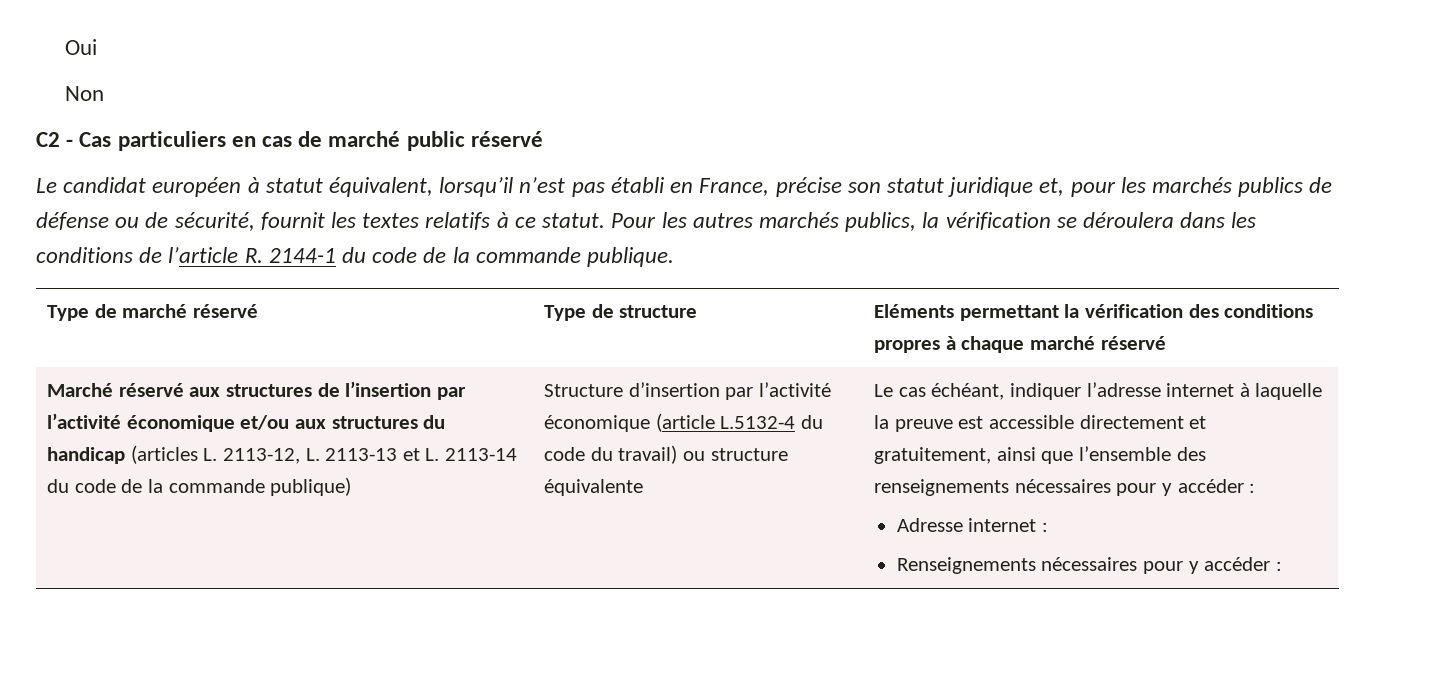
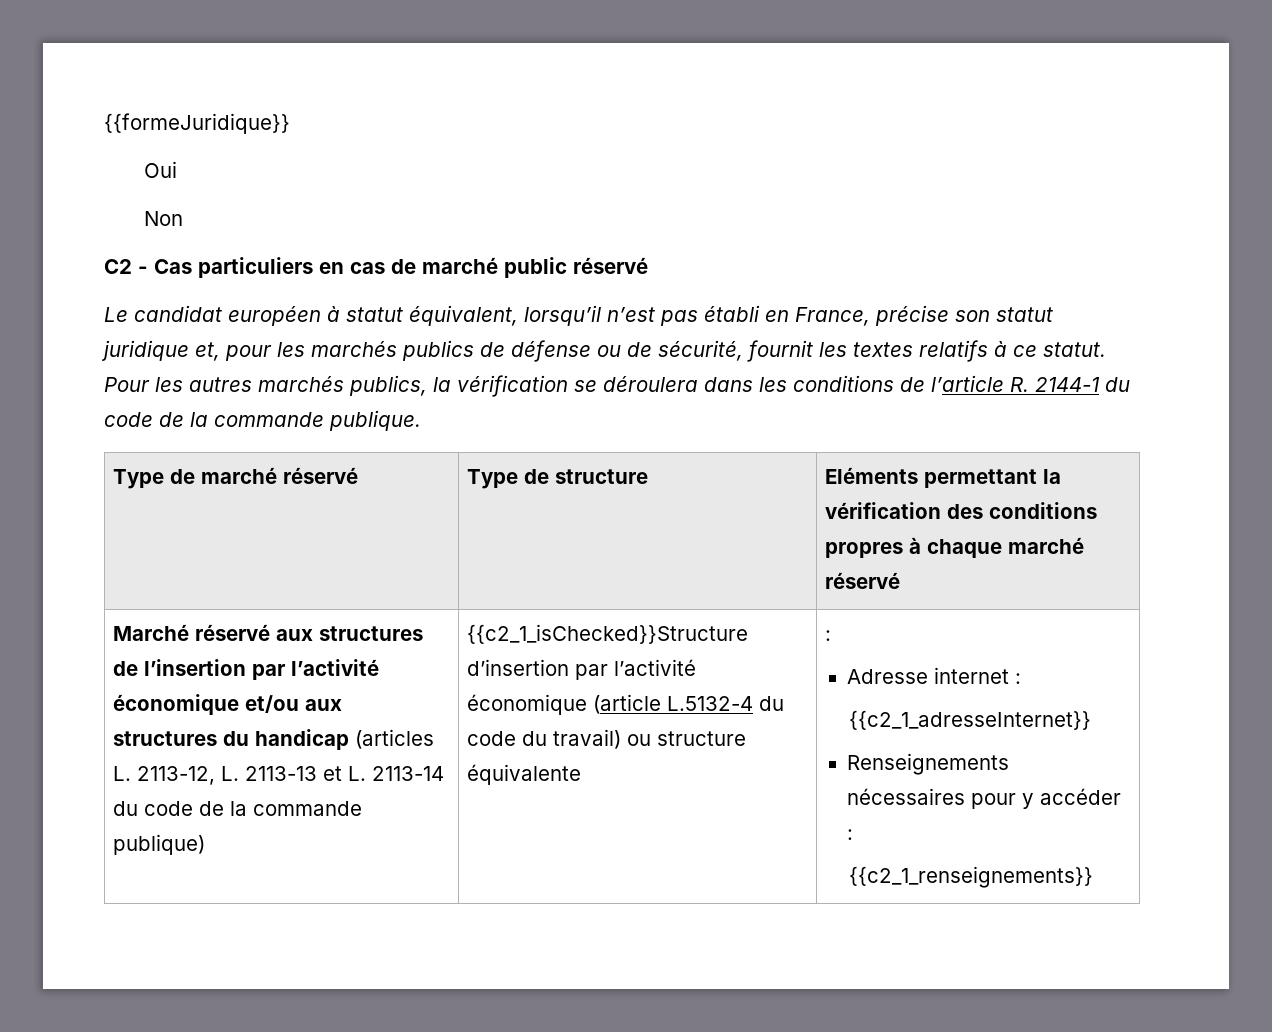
+ {{formeJuridique}}
- Structure d’insertion par l’activité économique (article L.5132-4 du code du travail) ou structure équivalente | Le cas échéant, indiquer l’adresse internet à laquelle la preuve est accessible directement et gratuitement, ainsi que l’ensemble des renseignements nécessaires pour y accéder :
+ {{c2_1_isChecked}}Structure d’insertion par l’activité économique (article L.5132-4 du code du travail) ou structure équivalente | :
+ {{c2_1_adresseInternet}}
+ {{c2_1_renseignements}}

